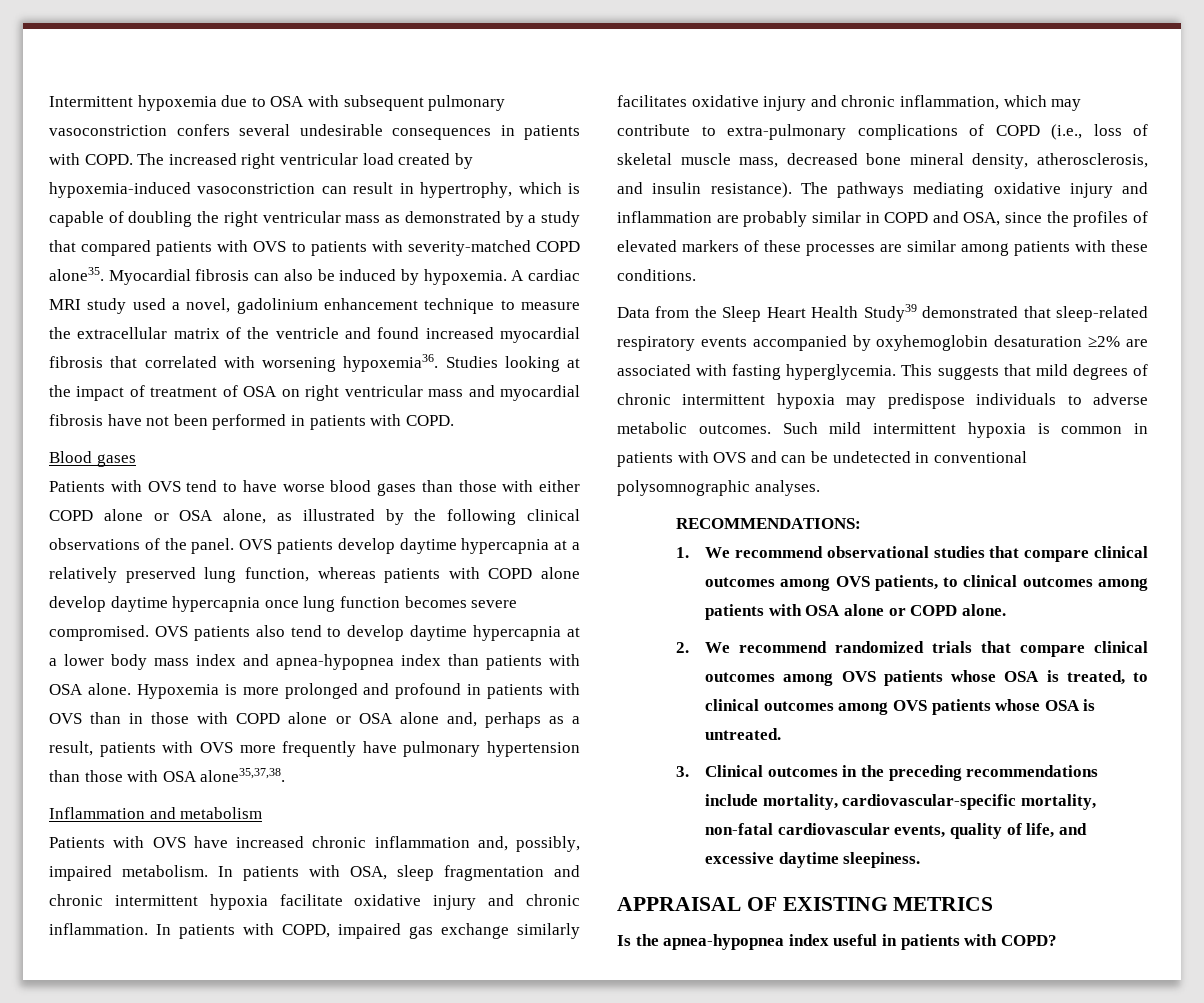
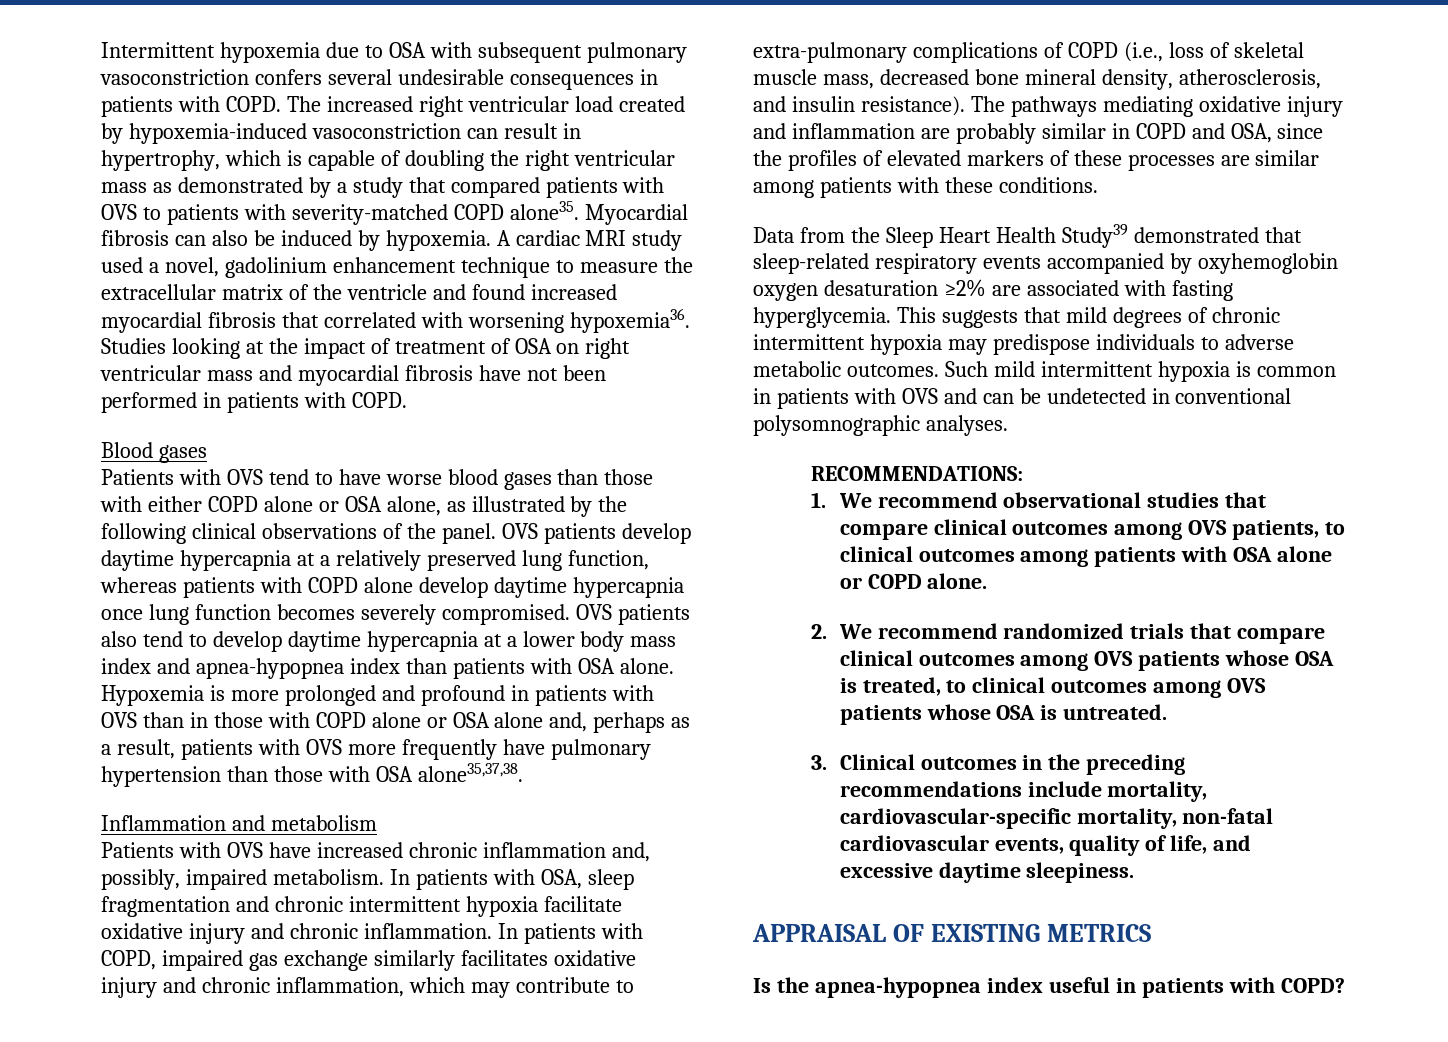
- OVS patients develop daytime hypercapnia at a relatively preserved lung function, whereas patients with COPD alone develop daytime hypercapnia once lung function becomes severe compromised.
+ OVS patients develop daytime hypercapnia at a relatively preserved lung function, whereas patients with COPD alone develop daytime hypercapnia once lung function becomes severely compromised.
- Data from the Sleep Heart Health Study39 demonstrated that sleep-related respiratory events accompanied by oxyhemoglobin desaturation ≥2% are associated with fasting hyperglycemia.
+ Data from the Sleep Heart Health Study39 demonstrated that sleep-related respiratory events accompanied by oxyhemoglobin oxygen desaturation ≥2% are associated with fasting hyperglycemia.

